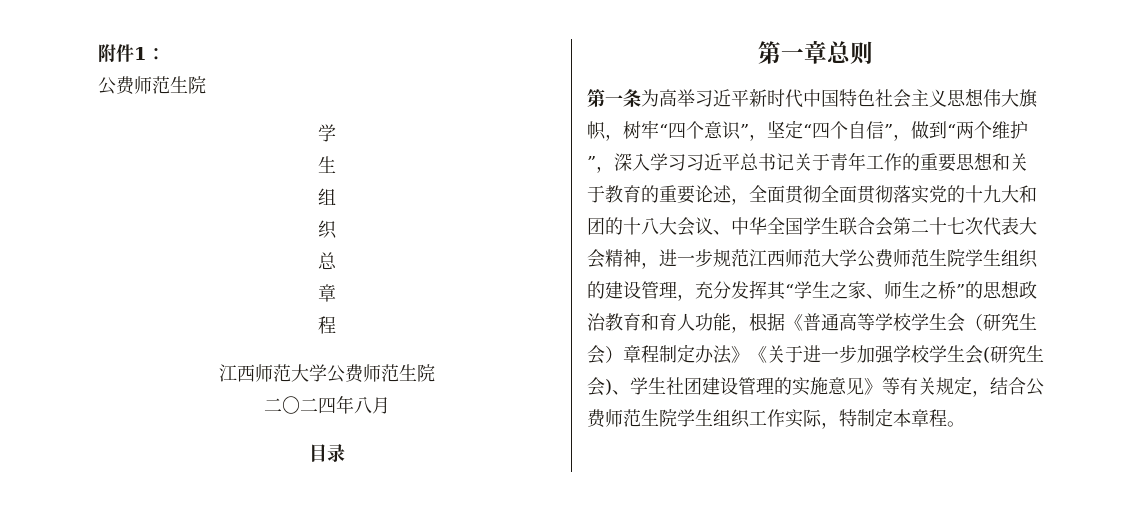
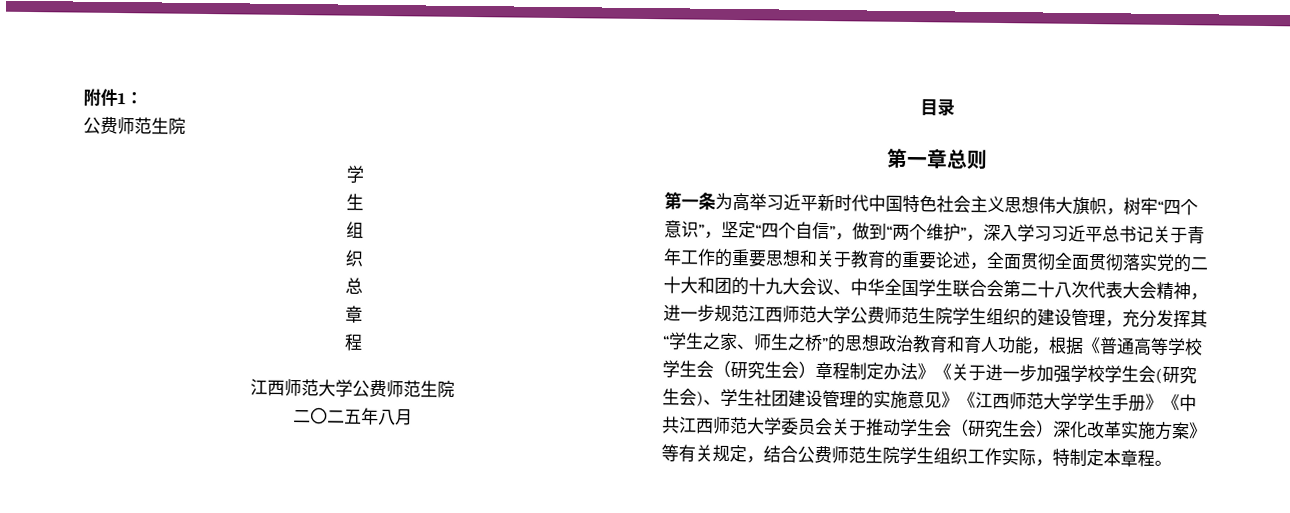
- 二〇二四年八月
+ 二〇二五年八月
- 第一条为高举习近平新时代中国特色社会主义思想伟大旗帜，树牢“四个意识”，坚定“四个自信”，做到“两个维护”，深入学习习近平总书记关于青年工作的重要思想和关于教育的重要论述，全面贯彻全面贯彻落实党的十九大和团的十八大会议、中华全国学生联合会第二十七次代表大会精神，进一步规范江西师范大学公费师范生院学生组织的建设管理，充分发挥其“学生之家、师生之桥”的思想政治教育和育人功能，根据《普通高等学校学生会（研究生会）章程制定办法》《关于进一步加强学校学生会(研究生会)、学生社团建设管理的实施意见》等有关规定，结合公费师范生院学生组织工作实际，特制定本章程。
+ 第一条为高举习近平新时代中国特色社会主义思想伟大旗帜，树牢“四个意识”，坚定“四个自信”，做到“两个维护”，深入学习习近平总书记关于青年工作的重要思想和关于教育的重要论述，全面贯彻全面贯彻落实党的二十大和团的十九大会议、中华全国学生联合会第二十八次代表大会精神，进一步规范江西师范大学公费师范生院学生组织的建设管理，充分发挥其“学生之家、师生之桥”的思想政治教育和育人功能，根据《普通高等学校学生会（研究生会）章程制定办法》《关于进一步加强学校学生会(研究生会)、学生社团建设管理的实施意见》《江西师范大学学生手册》《中共江西师范大学委员会关于推动学生会（研究生会）深化改革实施方案》等有关规定，结合公费师范生院学生组织工作实际，特制定本章程。

